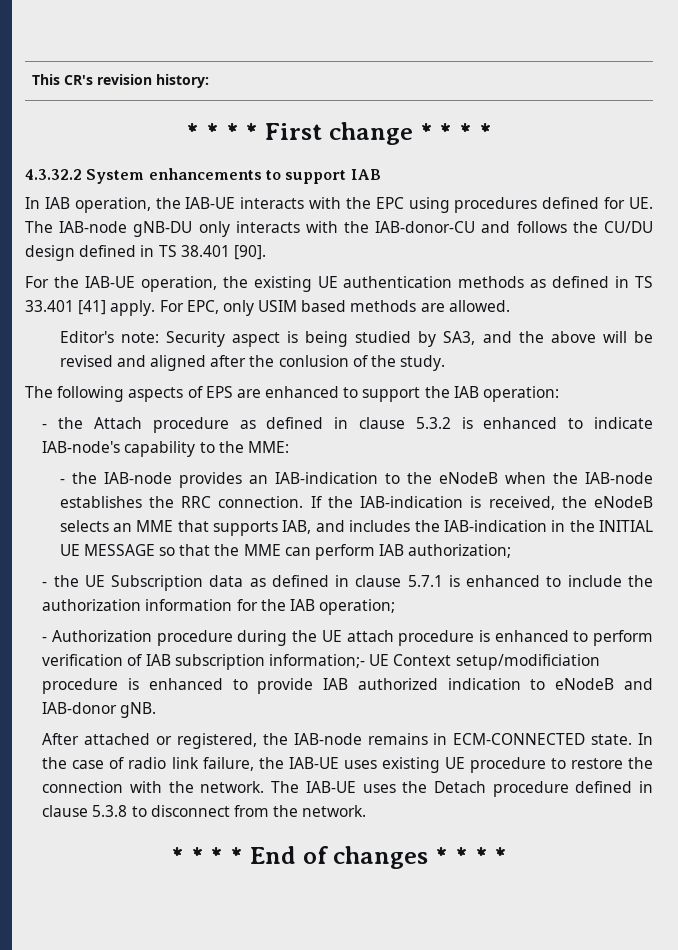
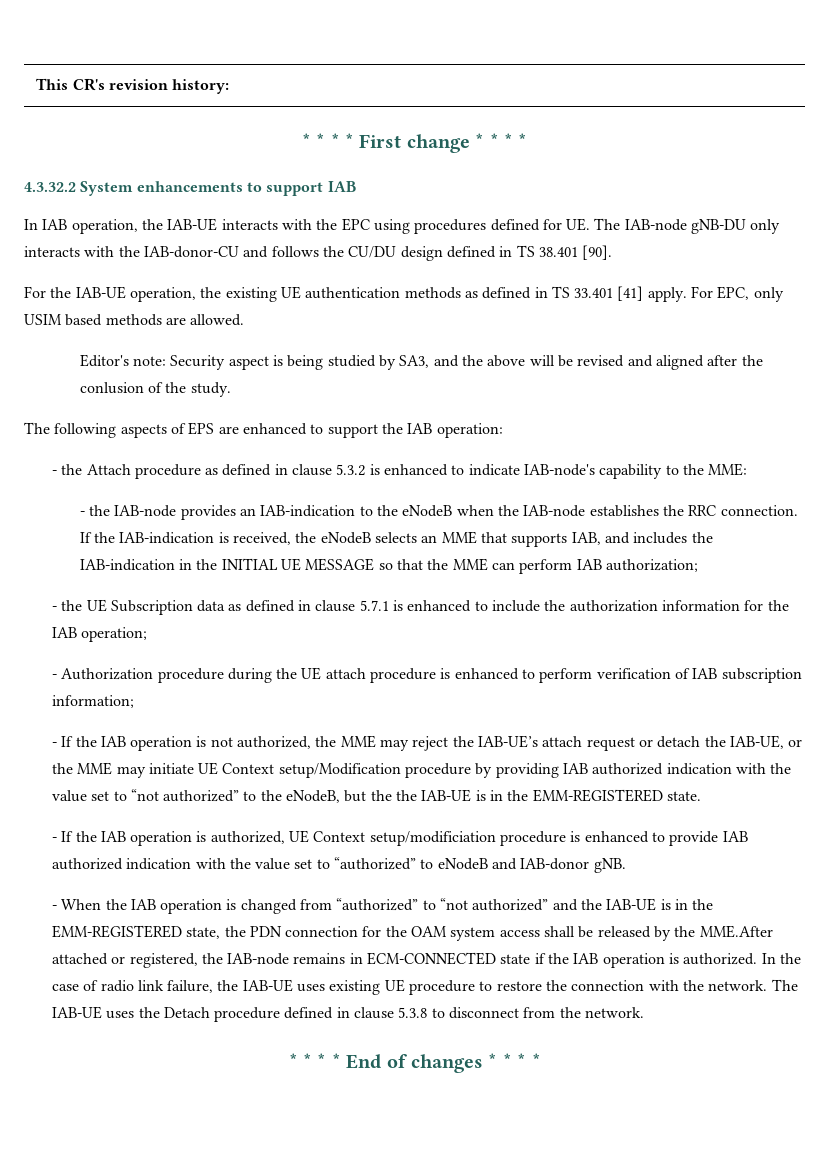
- - Authorization procedure during the UE attach procedure is enhanced to perform verification of IAB subscription information;- UE Context setup/modificiation procedure is enhanced to provide IAB authorized indication to eNodeB and IAB-donor gNB.
+ - Authorization procedure during the UE attach procedure is enhanced to perform verification of IAB subscription information;
+ - If the IAB operation is not authorized, the MME may reject the IAB-UE’s attach request or detach the IAB-UE, or the MME may initiate UE Context setup/Modification procedure by providing IAB authorized indication with the value set to “not authorized” to the eNodeB, but the the IAB-UE is in the EMM-REGISTERED state.
+ - If the IAB operation is authorized, UE Context setup/modificiation procedure is enhanced to provide IAB authorized indication with the value set to “authorized” to eNodeB and IAB-donor gNB.
- After attached or registered, the IAB-node remains in ECM-CONNECTED state.
+ - When the IAB operation is changed from “authorized” to “not authorized” and the IAB-UE is in the EMM-REGISTERED state, the PDN connection for the OAM system access shall be released by the MME.After attached or registered, the IAB-node remains in ECM-CONNECTED state if the IAB operation is authorized.

